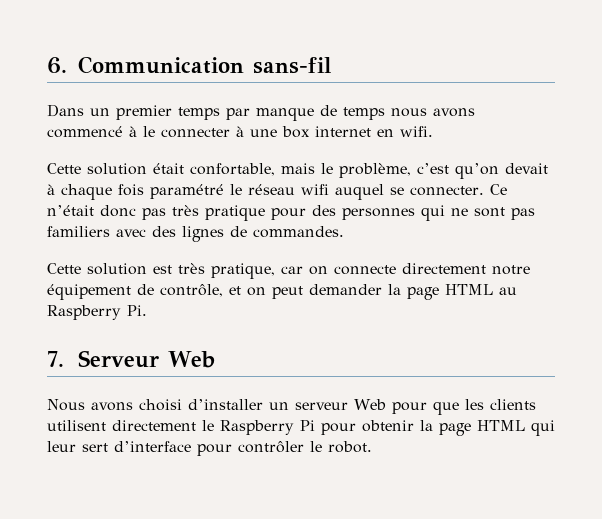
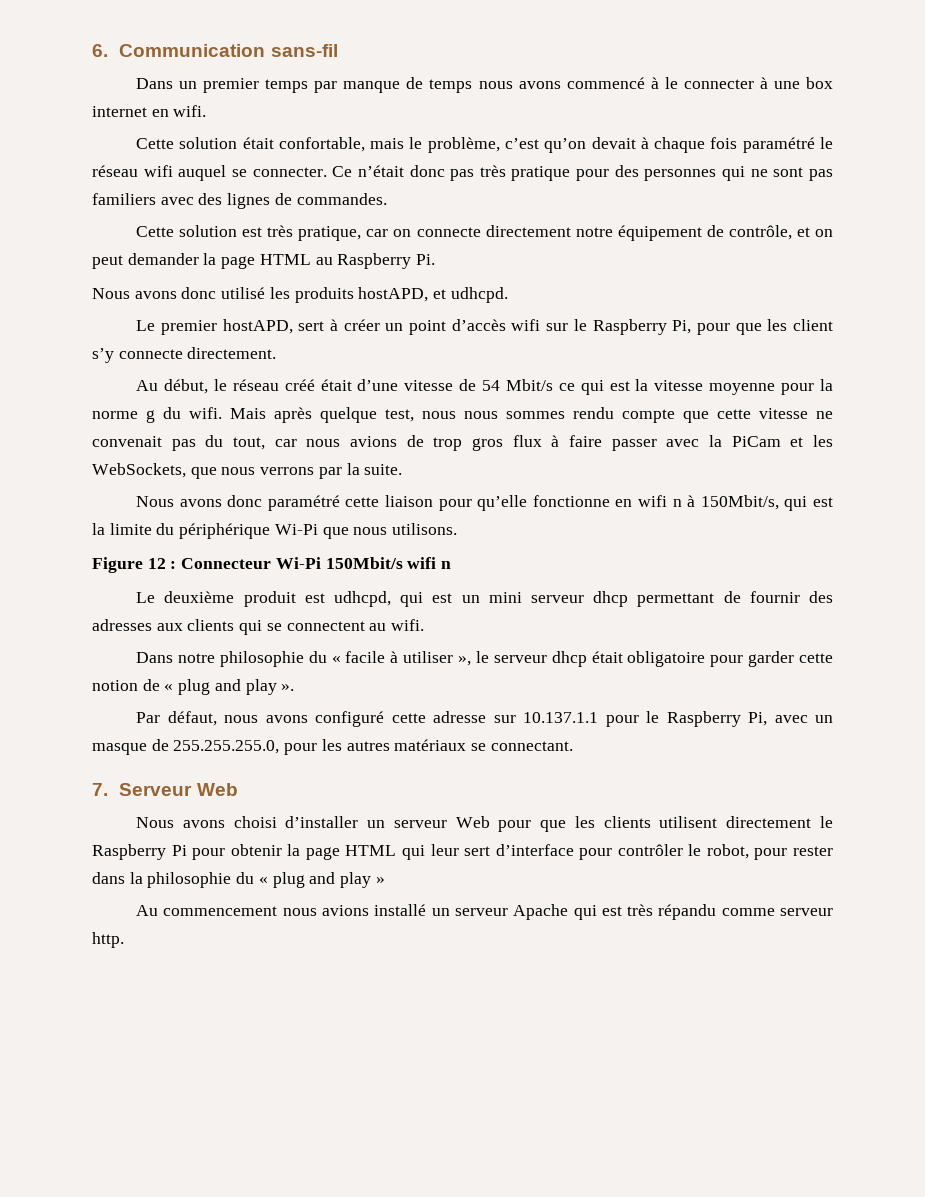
+ Nous avons donc utilisé les produits hostAPD, et udhcpd.
+ Le premier hostAPD, sert à créer un point d’accès wifi sur le Raspberry Pi, pour que les client s’y connecte directement.
+ Au début, le réseau créé était d’une vitesse de 54 Mbit/s ce qui est la vitesse moyenne pour la norme g du wifi. Mais après quelque test, nous nous sommes rendu compte que cette vitesse ne convenait pas du tout, car nous avions de trop gros flux à faire passer avec la PiCam et les WebSockets, que nous verrons par la suite.
+ Nous avons donc paramétré cette liaison pour qu’elle fonctionne en wifi n à 150Mbit/s, qui est la limite du périphérique Wi-Pi que nous utilisons.
+ Figure 12 : Connecteur Wi-Pi 150Mbit/s wifi n
+ Le deuxième produit est udhcpd, qui est un mini serveur dhcp permettant de fournir des adresses aux clients qui se connectent au wifi.
+ Dans notre philosophie du « facile à utiliser », le serveur dhcp était obligatoire pour garder cette notion de « plug and play ».
+ Par défaut, nous avons configuré cette adresse sur 10.137.1.1 pour le Raspberry Pi, avec un masque de 255.255.255.0, pour les autres matériaux se connectant.
- Nous avons choisi d’installer un serveur Web pour que les clients utilisent directement le Raspberry Pi pour obtenir la page HTML qui leur sert d’interface pour contrôler le robot.
+ Nous avons choisi d’installer un serveur Web pour que les clients utilisent directement le Raspberry Pi pour obtenir la page HTML qui leur sert d’interface pour contrôler le robot, pour rester dans la philosophie du « plug and play »
+ Au commencement nous avions installé un serveur Apache qui est très répandu comme serveur http.

